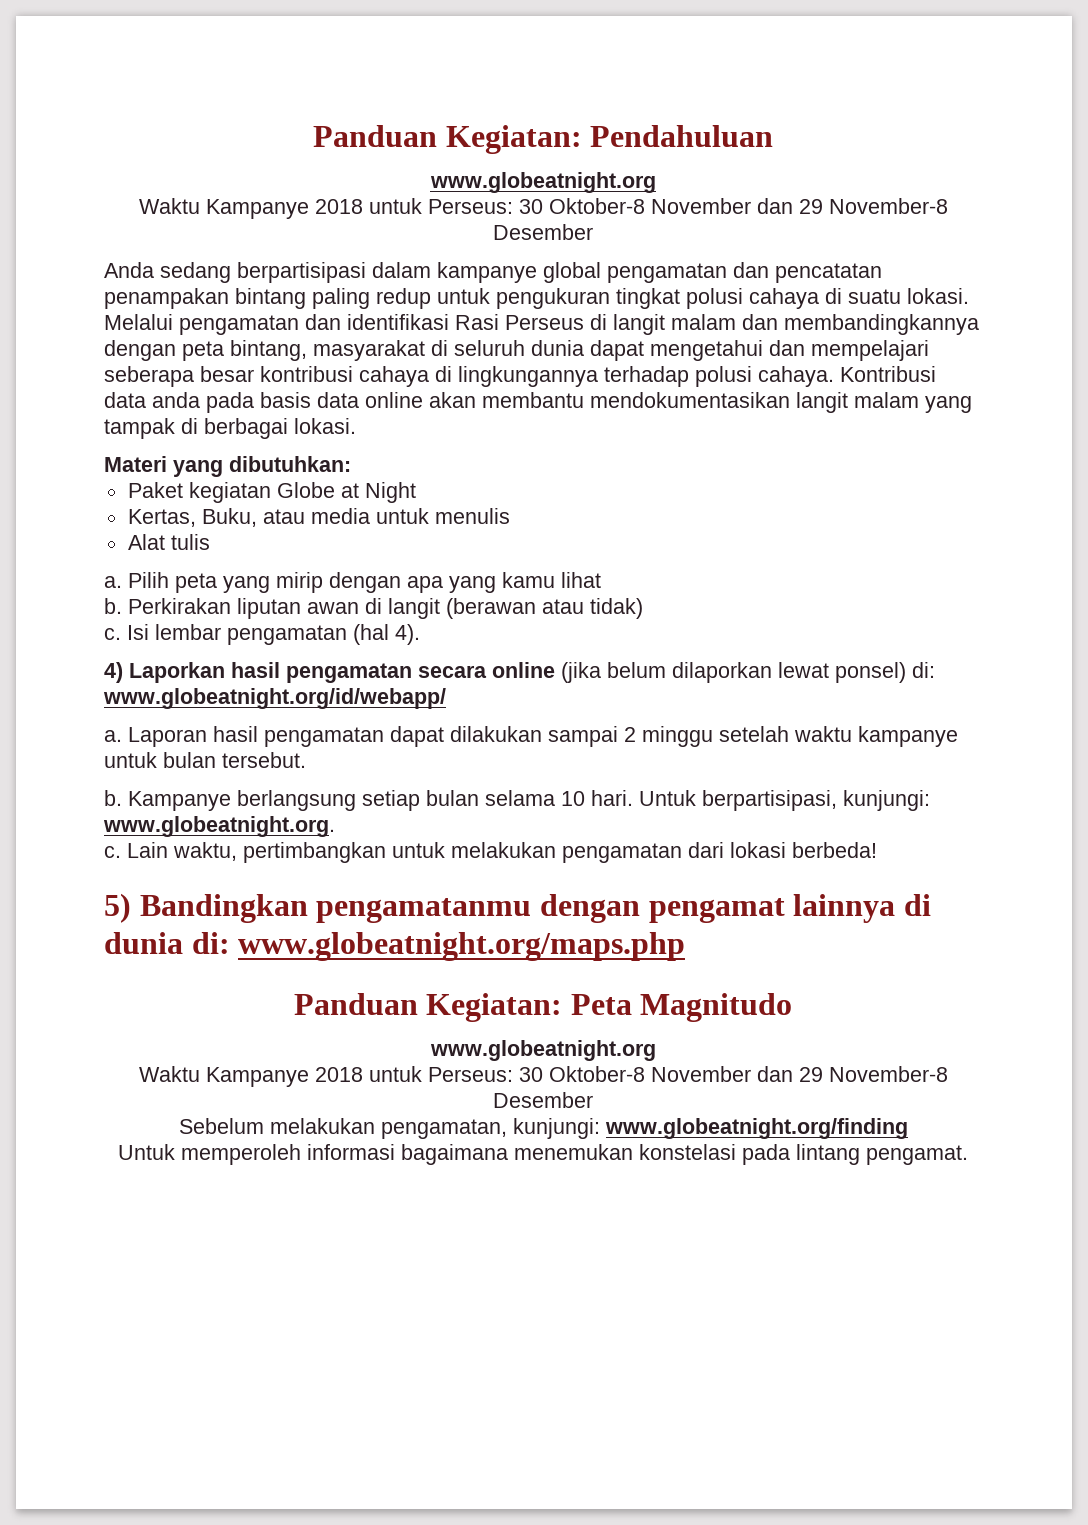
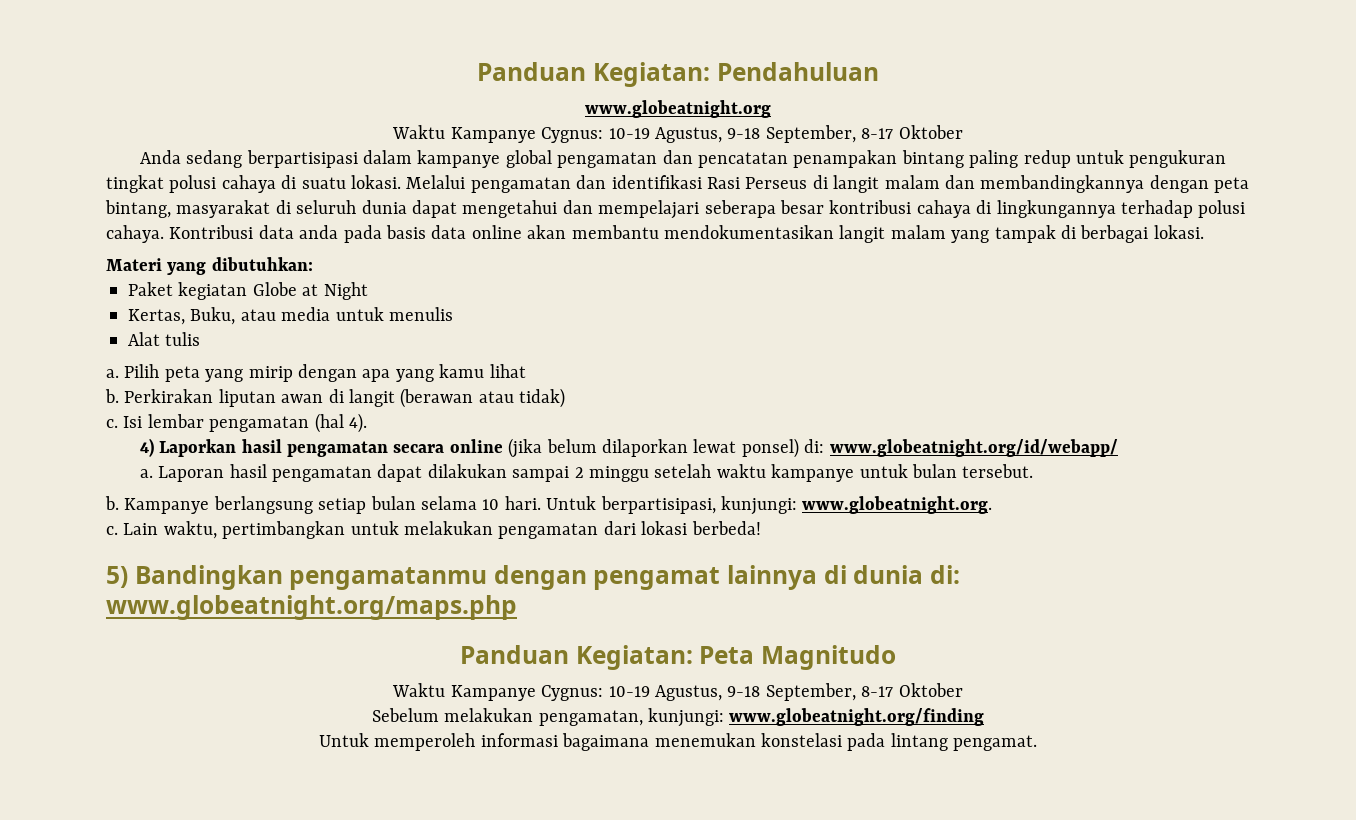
  Panduan Kegiatan: Pendahuluan
  www.globeatnight.org
- Waktu Kampanye 2018 untuk Perseus: 30 Oktober-8 November dan 29 November-8 Desember
+ Waktu Kampanye Cygnus: 10-19 Agustus, 9-18 September, 8-17 Oktober
  Panduan Kegiatan: Peta Magnitudo
- www.globeatnight.org
- Waktu Kampanye 2018 untuk Perseus: 30 Oktober-8 November dan 29 November-8 Desember
+ Waktu Kampanye Cygnus: 10-19 Agustus, 9-18 September, 8-17 Oktober

